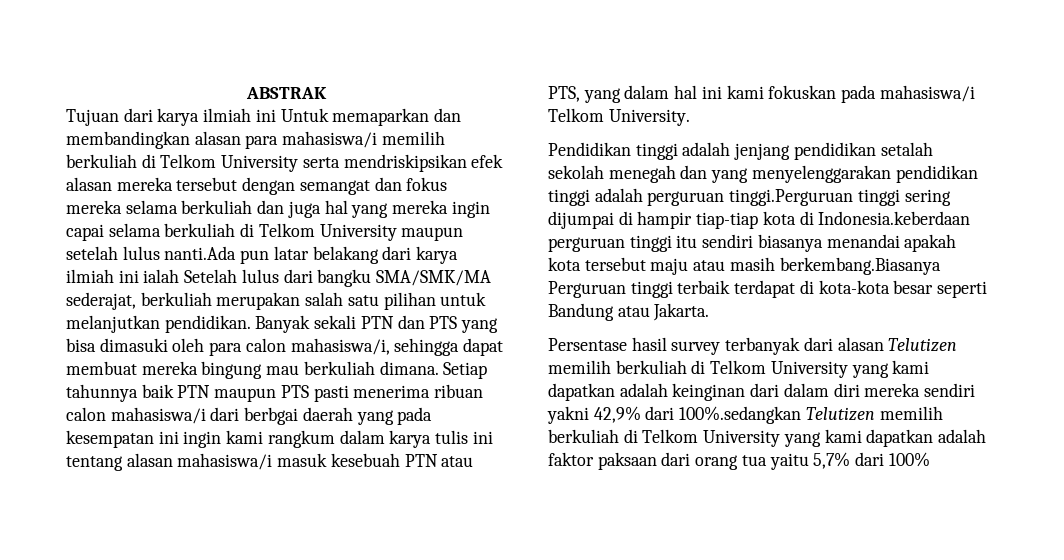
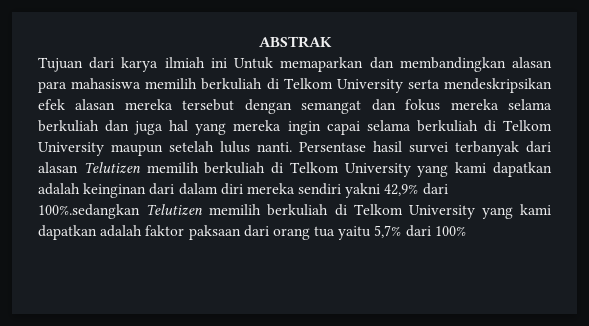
- Tujuan dari karya ilmiah ini Untuk memaparkan dan membandingkan alasan para mahasiswa/i memilih berkuliah di Telkom University serta mendriskipsikan efek alasan mereka tersebut dengan semangat dan fokus mereka selama berkuliah dan juga hal yang mereka ingin capai selama berkuliah di Telkom University maupun setelah lulus nanti.Ada pun latar belakang dari karya ilmiah ini ialah Setelah lulus dari bangku SMA/SMK/MA sederajat, berkuliah merupakan salah satu pilihan untuk melanjutkan pendidikan. Banyak sekali PTN dan PTS yang bisa dimasuki oleh para calon mahasiswa/i, sehingga dapat membuat mereka bingung mau berkuliah dimana. Setiap tahunnya baik PTN maupun PTS pasti menerima ribuan calon mahasiswa/i dari berbgai daerah yang pada kesempatan ini ingin kami rangkum dalam karya tulis ini tentang alasan mahasiswa/i masuk kesebuah PTN atau PTS, yang dalam hal ini kami fokuskan pada mahasiswa/i Telkom University.
- Pendidikan tinggi adalah jenjang pendidikan setalah sekolah menegah dan yang menyelenggarakan pendidikan tinggi adalah perguruan tinggi.Perguruan tinggi sering dijumpai di hampir tiap-tiap kota di Indonesia.keberdaan perguruan tinggi itu sendiri biasanya menandai apakah kota tersebut maju atau masih berkembang.Biasanya Perguruan tinggi terbaik terdapat di kota-kota besar seperti Bandung atau Jakarta.
- Persentase hasil survey terbanyak dari alasan Telutizen memilih berkuliah di Telkom University yang kami dapatkan adalah keinginan dari dalam diri mereka sendiri yakni 42,9% dari 100%.sedangkan Telutizen memilih berkuliah di Telkom University yang kami dapatkan adalah faktor paksaan dari orang tua yaitu 5,7% dari 100%
+ Tujuan dari karya ilmiah ini Untuk memaparkan dan membandingkan alasan para mahasiswa memilih berkuliah di Telkom University serta mendeskripsikan efek alasan mereka tersebut dengan semangat dan fokus mereka selama berkuliah dan juga hal yang mereka ingin capai selama berkuliah di Telkom University maupun setelah lulus nanti. Persentase hasil survei terbanyak dari alasan Telutizen memilih berkuliah di Telkom University yang kami dapatkan adalah keinginan dari dalam diri mereka sendiri yakni 42,9% dari 100%.sedangkan Telutizen memilih berkuliah di Telkom University yang kami dapatkan adalah faktor paksaan dari orang tua yaitu 5,7% dari 100%

